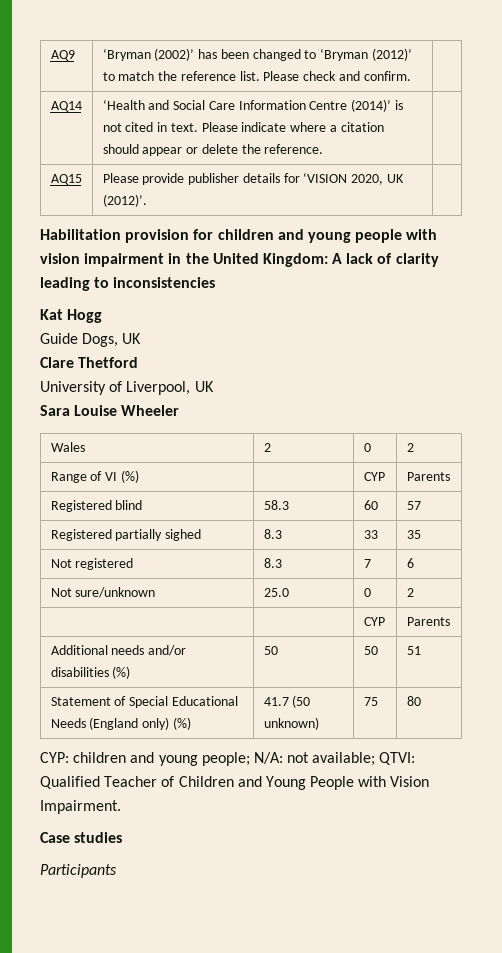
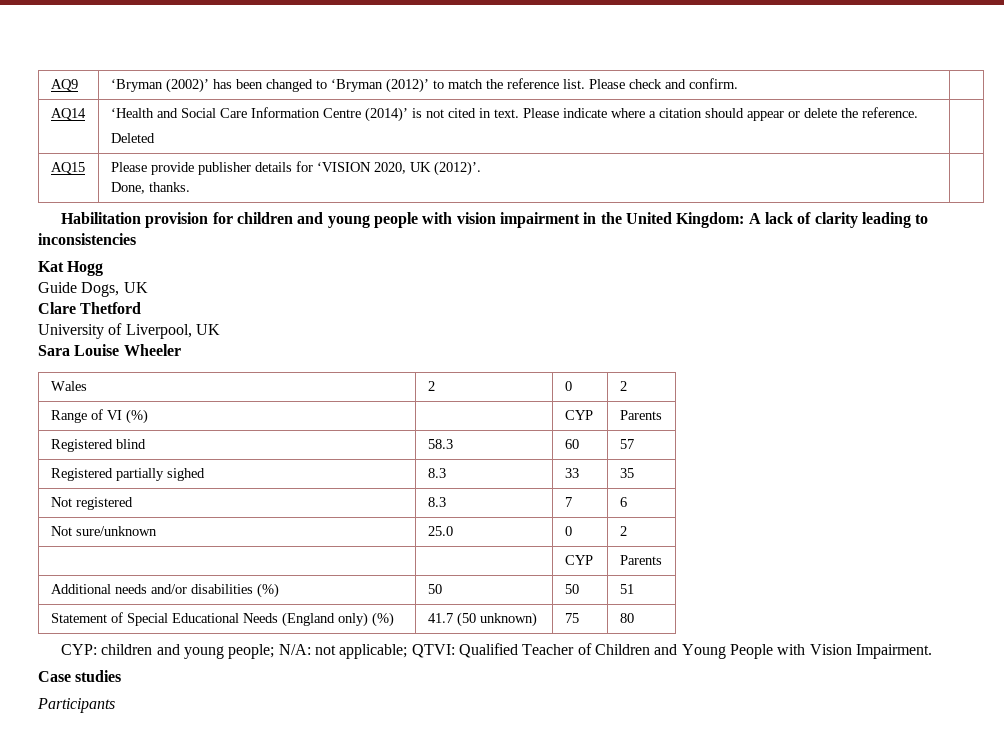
- AQ14 | ‘Health and Social Care Information Centre (2014)’ is not cited in text. Please indicate where a citation should appear or delete the reference. |
+ AQ14 | ‘Health and Social Care Information Centre (2014)’ is not cited in text. Please indicate where a citation should appear or delete the reference.
+ Deleted |
- AQ15 | Please provide publisher details for ‘VISION 2020, UK (2012)’. |
+ AQ15 | Please provide publisher details for ‘VISION 2020, UK (2012)’.
+ Done, thanks. |
- CYP: children and young people; N/A: not available; QTVI: Qualified Teacher of Children and Young People with Vision Impairment.
+ CYP: children and young people; N/A: not applicable; QTVI: Qualified Teacher of Children and Young People with Vision Impairment.

